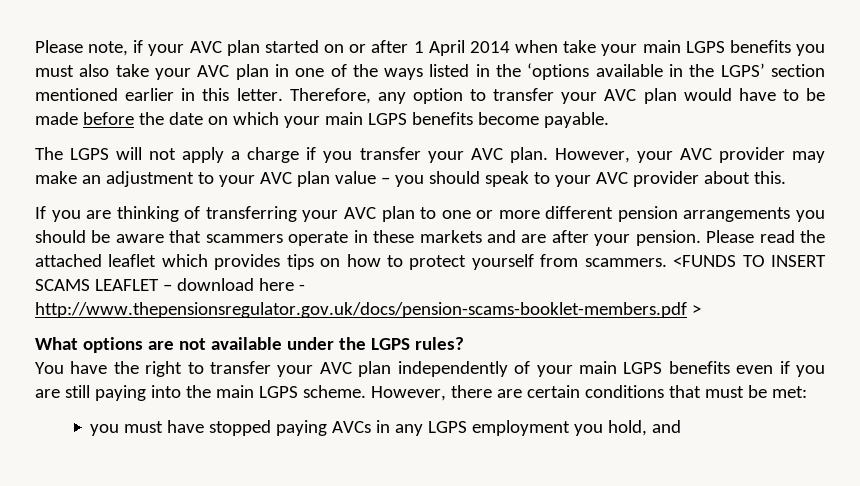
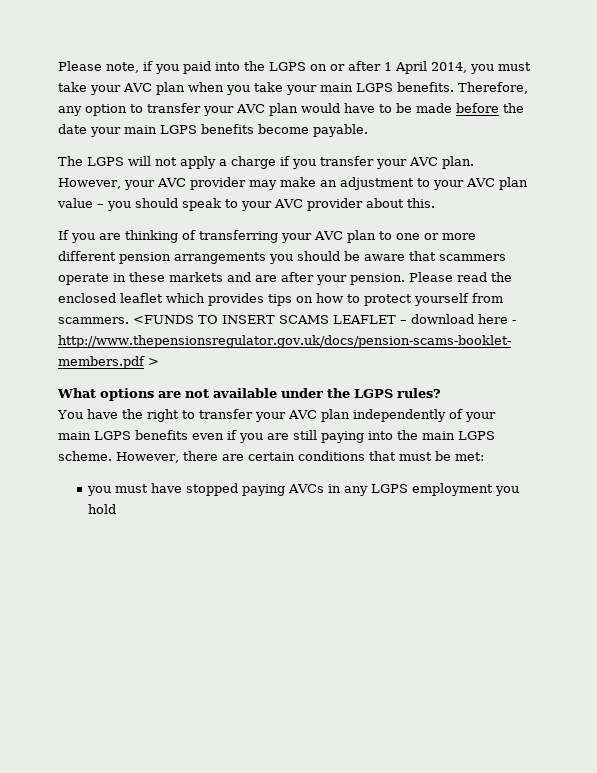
- Please note, if your AVC plan started on or after 1 April 2014 when take your main LGPS benefits you must also take your AVC plan in one of the ways listed in the ‘options available in the LGPS’ section mentioned earlier in this letter.
+ Please note, if you paid into the LGPS on or after 1 April 2014, you must take your AVC plan when you take your main LGPS benefits.
- Therefore, any option to transfer your AVC plan would have to be made before the date on which your main LGPS benefits become payable.
+ Therefore, any option to transfer your AVC plan would have to be made before the date your main LGPS benefits become payable.
- Please read the attached leaflet which provides tips on how to protect yourself from scammers.
+ Please read the enclosed leaflet which provides tips on how to protect yourself from scammers.
- you must have stopped paying AVCs in any LGPS employment you hold, and
+ you must have stopped paying AVCs in any LGPS employment you hold

